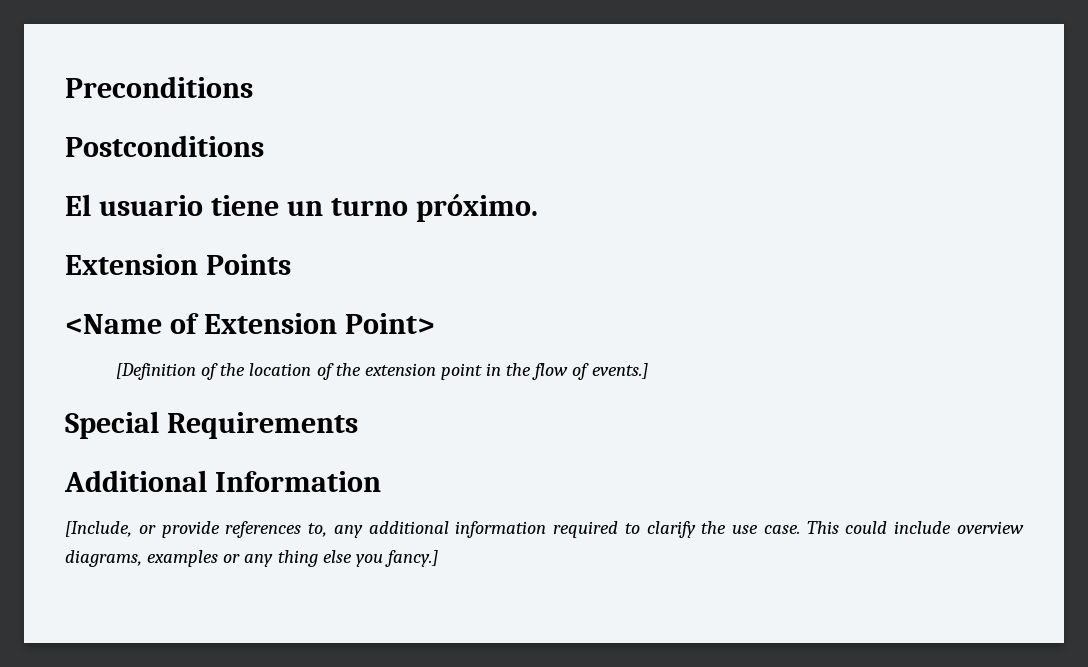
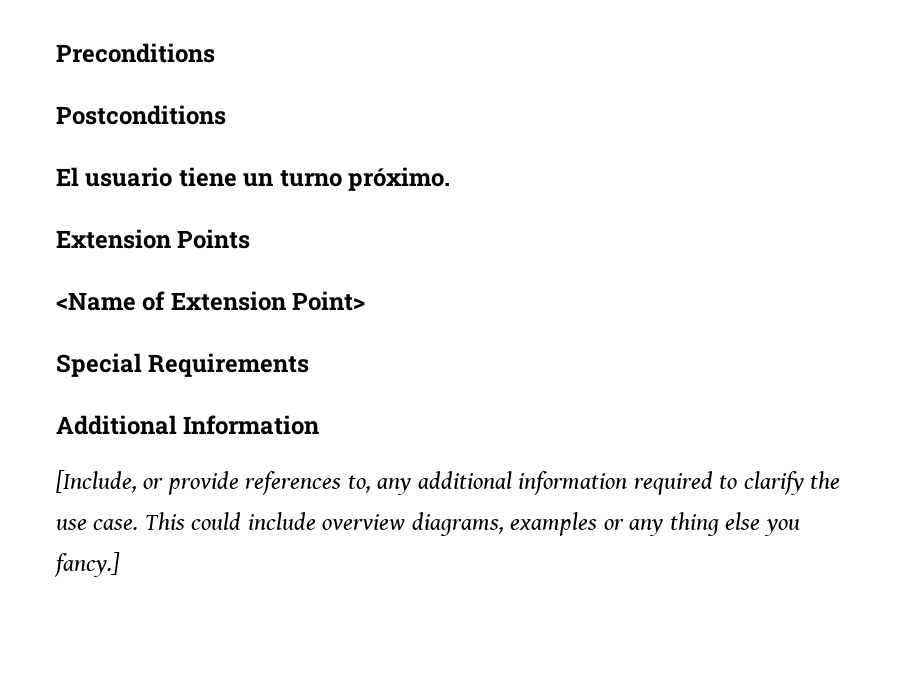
- [Definition of the location of the extension point in the flow of events.]

